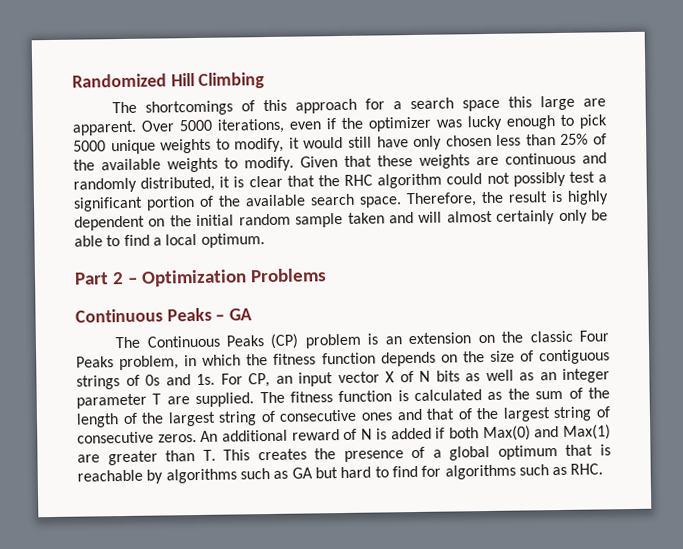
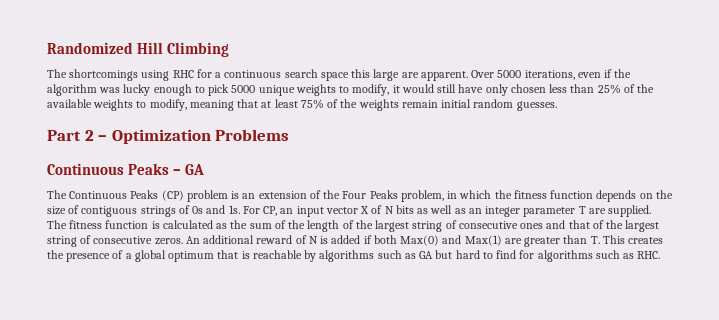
- The shortcomings of this approach for a search space this large are apparent.
+ The shortcomings using RHC for a continuous search space this large are apparent.
- Over 5000 iterations, even if the optimizer was lucky enough to pick 5000 unique weights to modify, it would still have only chosen less than 25% of the available weights to modify. Given that these weights are continuous and randomly distributed, it is clear that the RHC algorithm could not possibly test a significant portion of the available search space. Therefore, the result is highly dependent on the initial random sample taken and will almost certainly only be able to find a local optimum.
+ Over 5000 iterations, even if the algorithm was lucky enough to pick 5000 unique weights to modify, it would still have only chosen less than 25% of the available weights to modify, meaning that at least 75% of the weights remain initial random guesses.
- The Continuous Peaks (CP) problem is an extension on the classic Four Peaks problem, in which the fitness function depends on the size of contiguous strings of 0s and 1s.
+ The Continuous Peaks (CP) problem is an extension of the Four Peaks problem, in which the fitness function depends on the size of contiguous strings of 0s and 1s.

